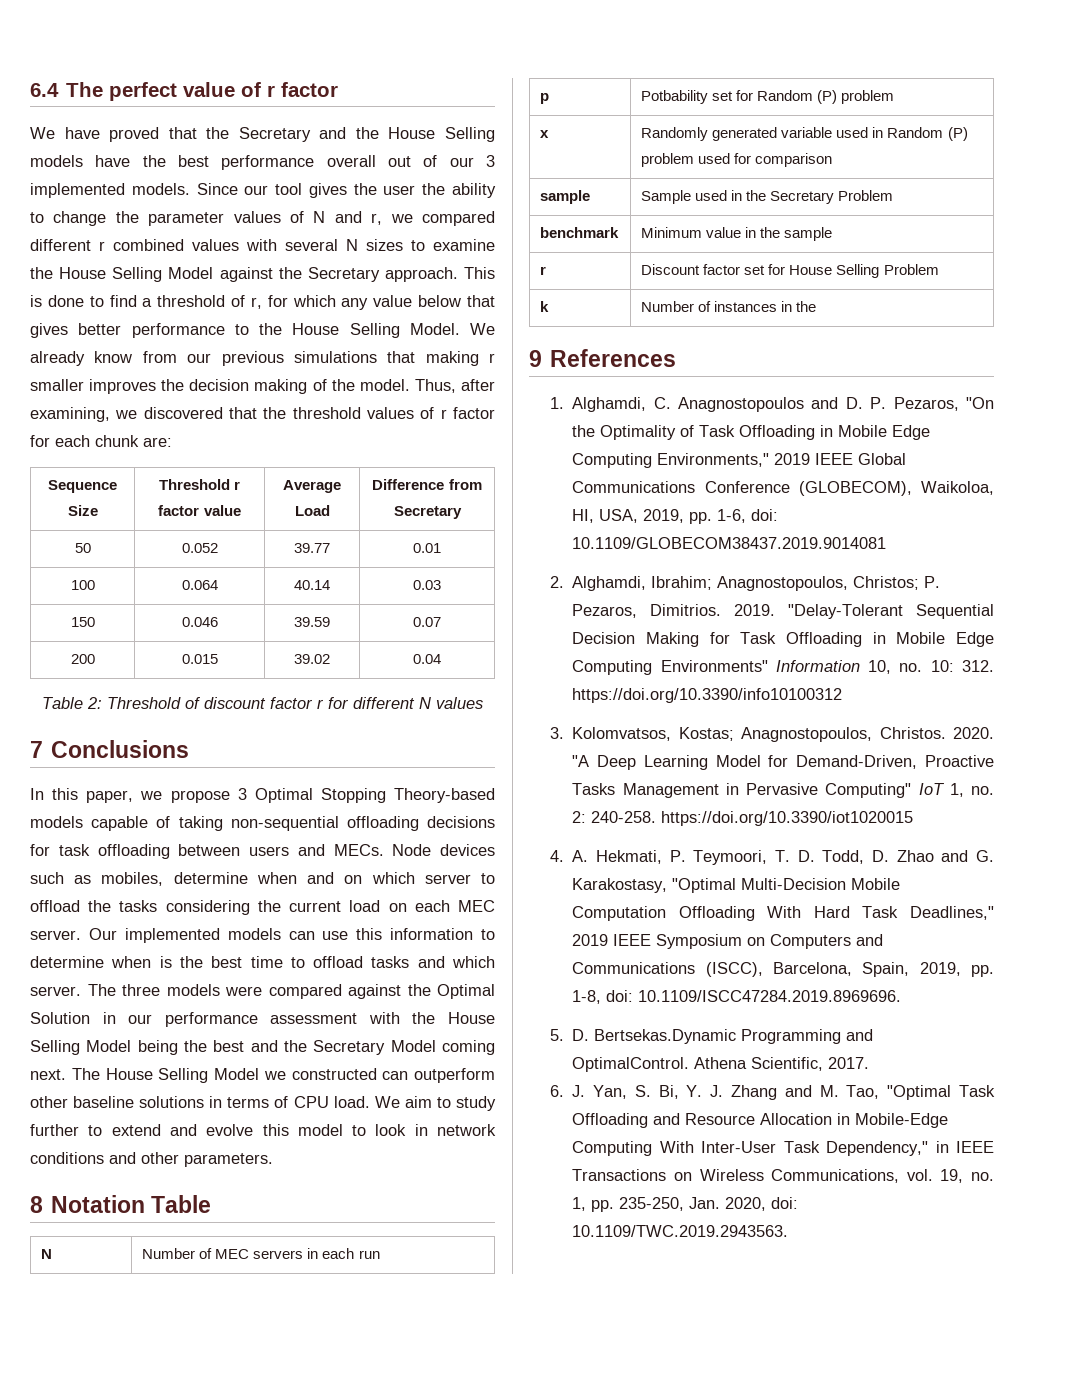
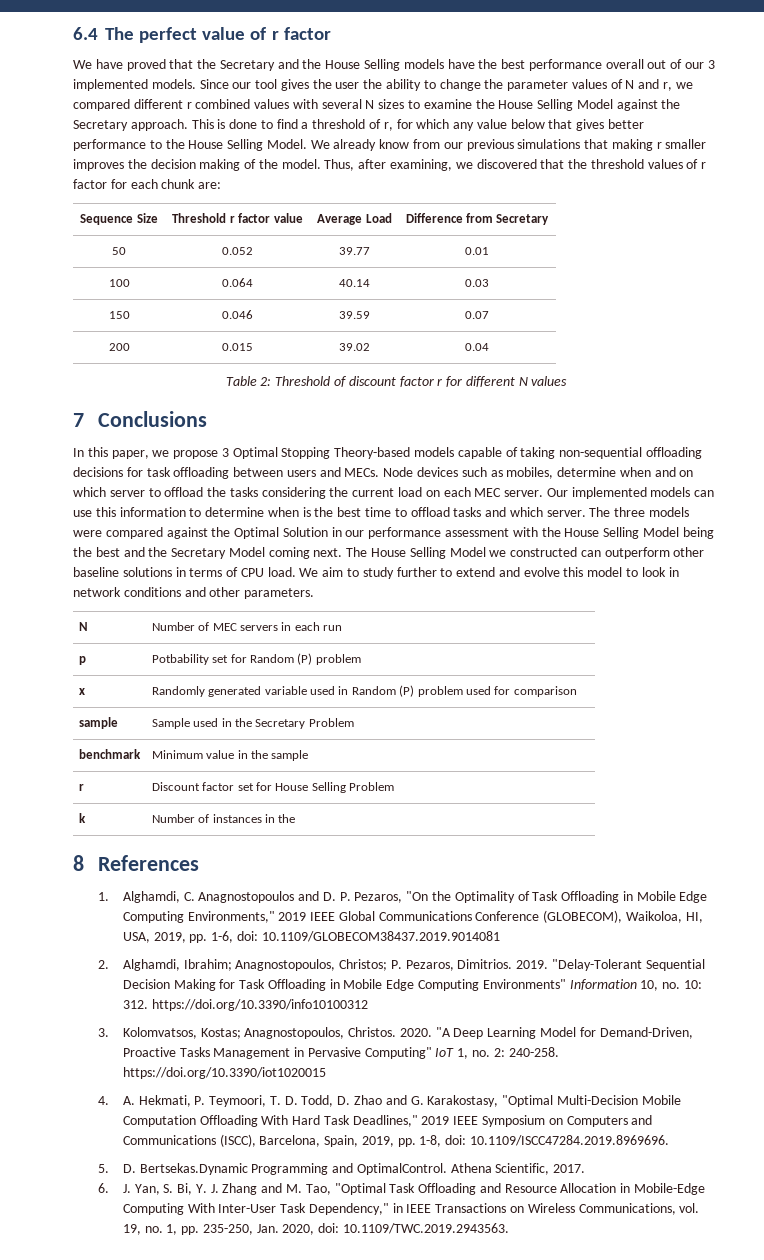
- 8 Notation Table
- 9 References
+ 8 References

